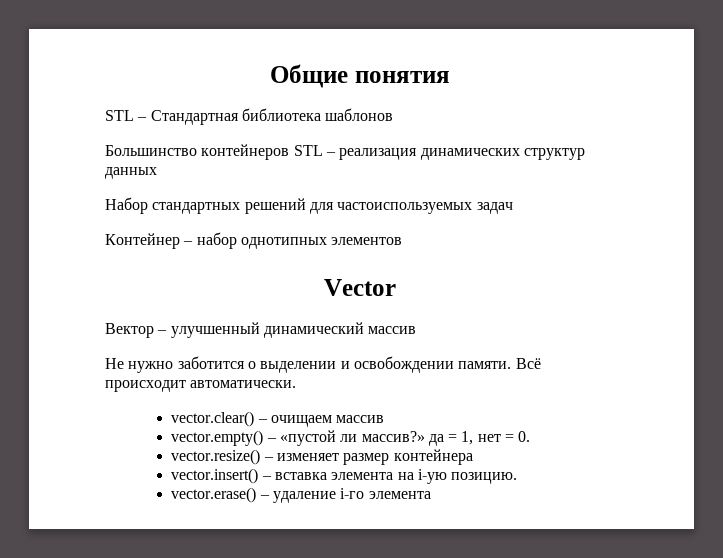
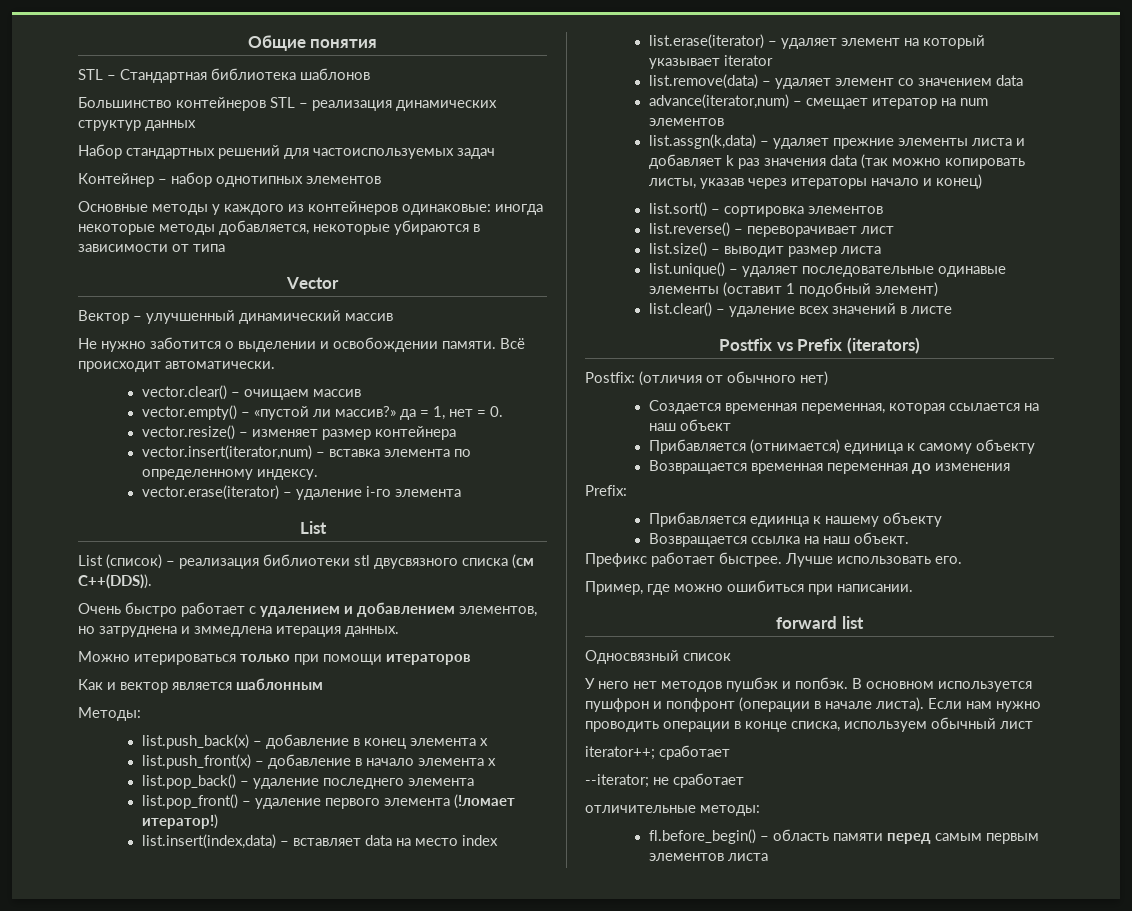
+ Основные методы у каждого из контейнеров одинаковые: иногда некоторые методы добавляется, некоторые убираются в зависимости от типа
- vector.insert() – вставка элемента на i-ую позицию.
- vector.erase() – удаление i-го элемента
+ vector.insert(iterator,num) – вставка элемента по определенному индексу.
+ vector.erase(iterator) – удаление i-го элемента
+ List
+ List (список) – реализация библиотеки stl двусвязного списка (см С++(DDS)).
+ Очень быстро работает с удалением и добавлением элементов, но затруднена и зммедлена итерация данных.
+ Можно итерироваться только при помощи итераторов
+ Как и вектор является шаблонным
+ Методы:
+ list.push_back(x) – добавление в конец элемента х
+ list.push_front(x) – добавление в начало элемента x
+ list.pop_back() – удаление последнего элемента
+ list.pop_front() – удаление первого элемента (!ломает итератор!)
+ list.insert(index,data) – вставляет data на место index
+ list.erase(iterator) – удаляет элемент на который указывает iterator
+ list.remove(data) – удаляет элемент со значением data
+ advance(iterator,num) – смещает итератор на num элементов
+ list.assgn(k,data) – удаляет прежние элементы листа и добавляет k раз значения data (так можно копировать листы, указав через итераторы начало и конец)
+ list.sort() – сортировка элементов
+ list.reverse() – переворачивает лист
+ list.size() – выводит размер листа
+ list.unique() – удаляет последовательные одинавые элементы (оставит 1 подобный элемент)
+ list.clear() – удаление всех значений в листе
+ Postfix vs Prefix (iterators)
+ Postfix: (отличия от обычного нет)
+ Создается временная переменная, которая ссылается на наш объект
+ Прибавляется (отнимается) единица к самому объекту
+ Возвращается временная переменная до изменения
+ Prefix:
+ Прибавляется едиинца к нашему объекту
+ Возвращается ссылка на наш объект.
+ Префикс работает быстрее. Лучше использовать его.
+ Пример, где можно ошибиться при написании.
+ forward list
+ Односвязный список
+ У него нет методов пушбэк и попбэк. В основном используется пушфрон и попфронт (операции в начале листа). Если нам нужно проводить операции в конце списка, используем обычный лист
+ iterator++; сработает
+ --iterator; не сработает
+ отличительные методы:
+ fl.before_begin() – область памяти перед самым первым элементов листа

